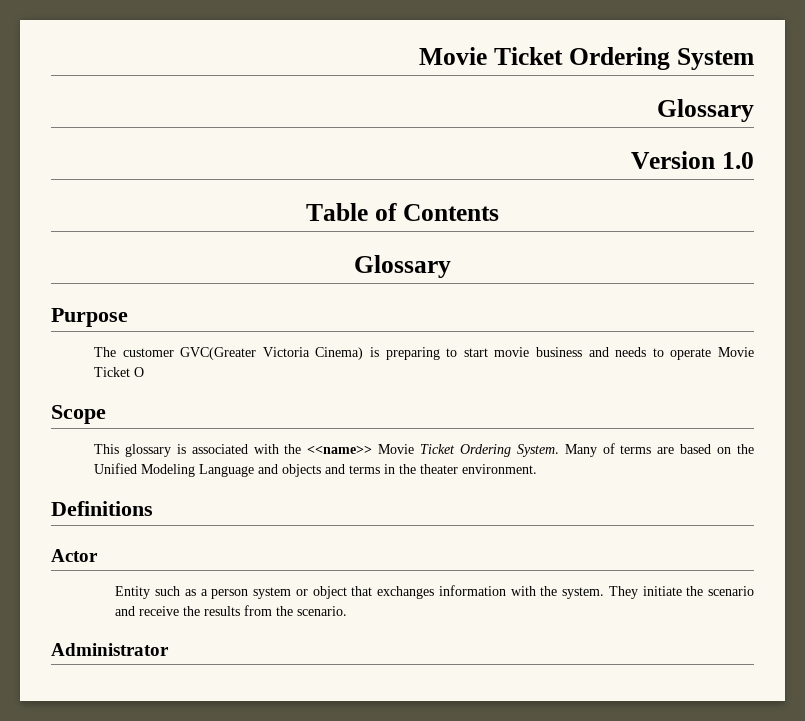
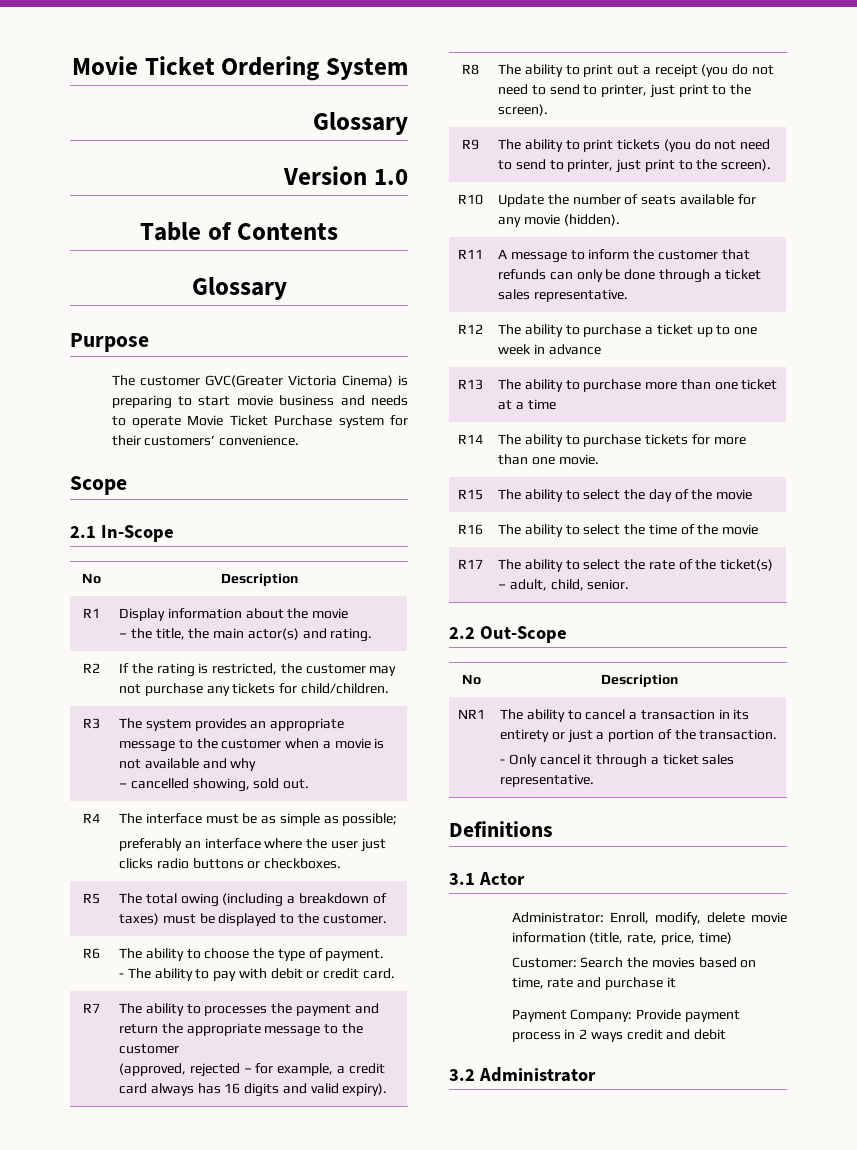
- The customer GVC(Greater Victoria Cinema) is preparing to start movie business and needs to operate Movie Ticket O
+ The customer GVC(Greater Victoria Cinema) is preparing to start movie business and needs to operate Movie Ticket Purchase system for their customers’ convenience.
  Scope
- This glossary is associated with the <<name>> Movie Ticket Ordering System. Many of terms are based on the Unified Modeling Language and objects and terms in the theater environment.
+ 2.1 In-Scope
+ No | Description
+ R1 | Display information about the movie
+ – the title, the main actor(s) and rating.
+ R2 | If the rating is restricted, the customer may not purchase any tickets for child/children.
+ R3 | The system provides an appropriate message to the customer when a movie is not available and why
+ – cancelled showing, sold out.
+ R4 | The interface must be as simple as possible;
+ preferably an interface where the user just clicks radio buttons or checkboxes.
+ R5 | The total owing (including a breakdown of taxes) must be displayed to the customer.
+ R6 | The ability to choose the type of payment.
+ - The ability to pay with debit or credit card.
+ R7 | The ability to processes the payment and return the appropriate message to the customer
+ (approved, rejected – for example, a credit card always has 16 digits and valid expiry).
+ R8 | The ability to print out a receipt (you do not need to send to printer, just print to the screen).
+ R9 | The ability to print tickets (you do not need to send to printer, just print to the screen).
+ R10 | Update the number of seats available for any movie (hidden).
+ R11 | A message to inform the customer that refunds can only be done through a ticket sales representative.
+ R12 | The ability to purchase a ticket up to one week in advance
+ R13 | The ability to purchase more than one ticket at a time
+ R14 | The ability to purchase tickets for more than one movie.
+ R15 | The ability to select the day of the movie
+ R16 | The ability to select the time of the movie
+ R17 | The ability to select the rate of the ticket(s) – adult, child, senior.
+ 2.2 Out-Scope
+ No | Description
+ NR1 | The ability to cancel a transaction in its entirety or just a portion of the transaction.
+ - Only cancel it through a ticket sales representative.
- Actor
+ 3.1 Actor
- Entity such as a person system or object that exchanges information with the system. They initiate the scenario and receive the results from the scenario.
- Administrator
+ Administrator: Enroll, modify, delete movie information (title, rate, price, time)
+ Customer: Search the movies based on time, rate and purchase it
+ Payment Company: Provide payment process in 2 ways credit and debit
+ 3.2 Administrator

